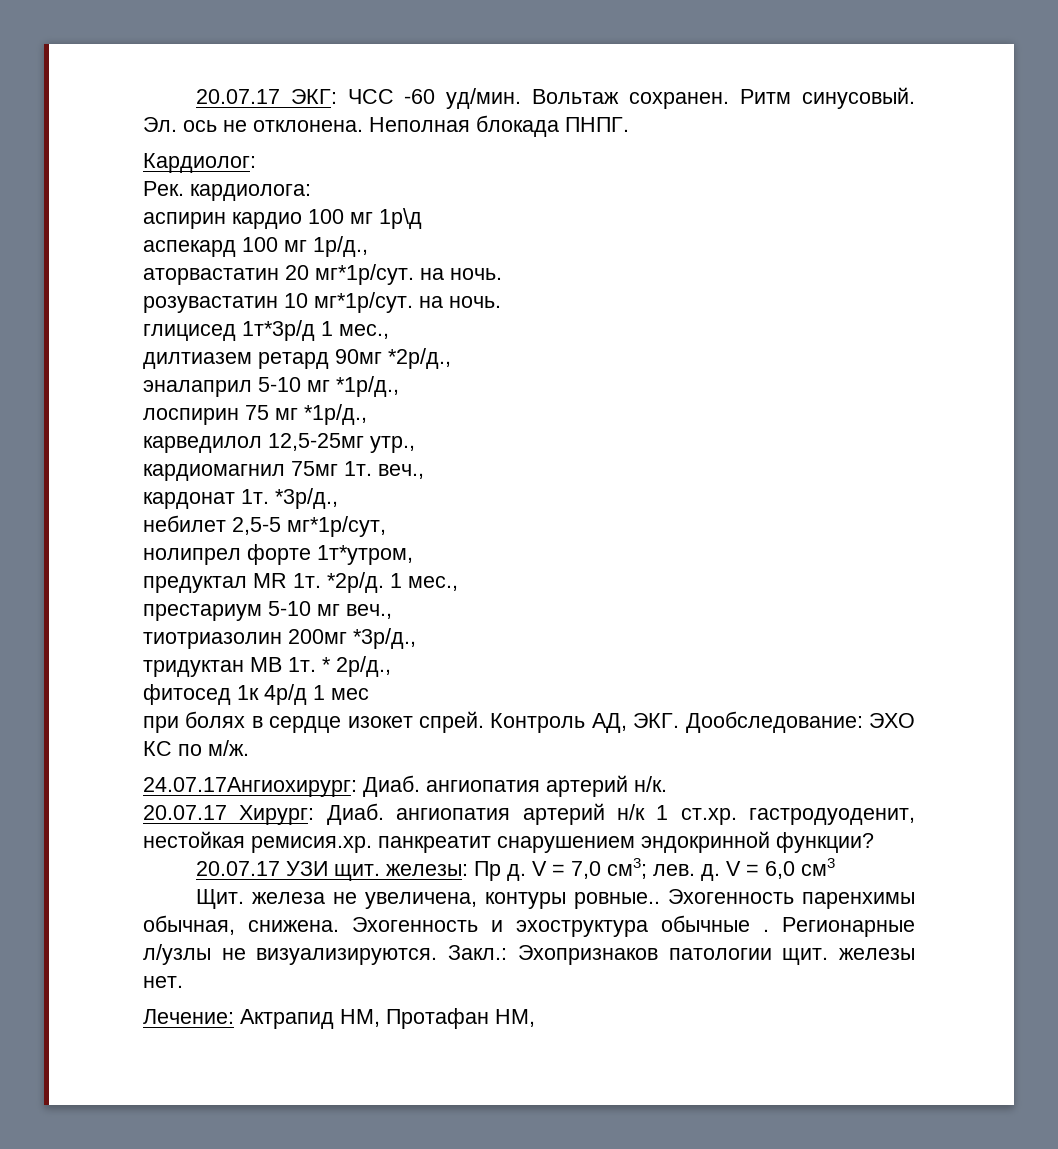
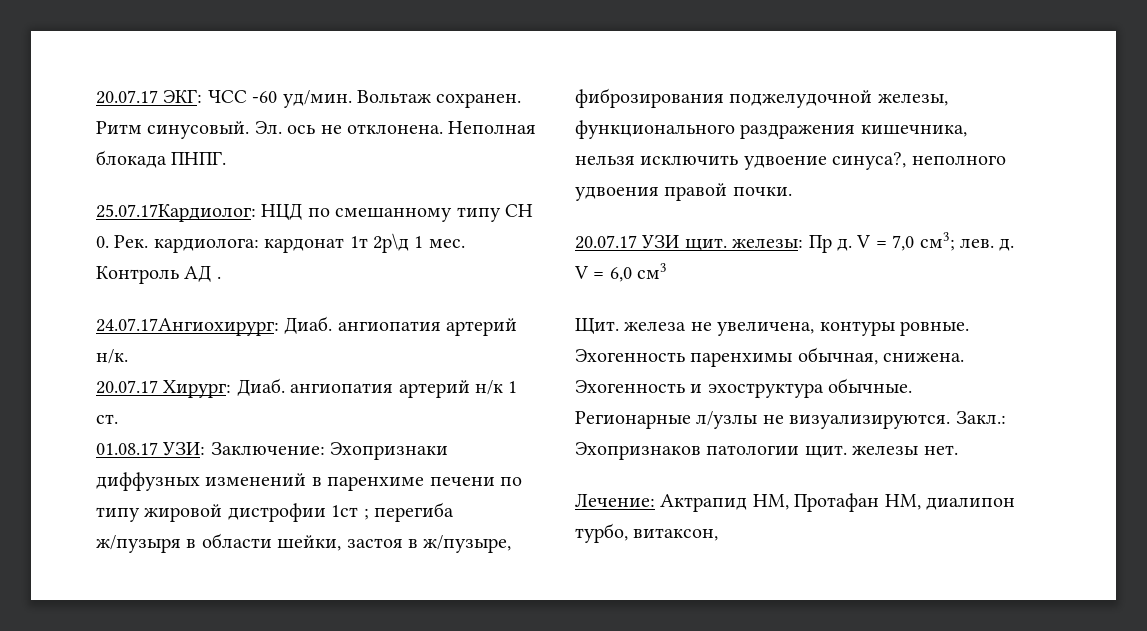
- Кардиолог:
- Рек. кардиолога:
- аспирин кардио 100 мг 1р\д
- аспекард 100 мг 1р/д.,
- аторвастатин 20 мг*1р/сут. на ночь.
- розувастатин 10 мг*1р/сут. на ночь.
- глицисед 1т*3р/д 1 мес.,
- дилтиазем ретард 90мг *2р/д.,
- эналаприл 5-10 мг *1р/д.,
- лоспирин 75 мг *1р/д.,
- карведилол 12,5-25мг утр.,
- кардиомагнил 75мг 1т. веч.,
- кардонат 1т. *3р/д.,
- небилет 2,5-5 мг*1р/сут,
- нолипрел форте 1т*утром,
- предуктал МR 1т. *2р/д. 1 мес.,
- престариум 5-10 мг веч.,
- тиотриазолин 200мг *3р/д.,
- тридуктан МВ 1т. * 2р/д.,
- фитосед 1к 4р/д 1 мес
- при болях в сердце изокет спрей. Контроль АД, ЭКГ. Дообследование: ЭХО КС по м/ж.
+ 25.07.17Кардиолог: НЦД по смешанному типу СН 0. Рек. кардиолога: кардонат 1т 2р\д 1 мес. Контроль АД .
- 20.07.17 Хирург: Диаб. ангиопатия артерий н/к 1 ст.хр. гастродуоденит, нестойкая ремисия.хр. панкреатит снарушением эндокринной функции?
+ 20.07.17 Хирург: Диаб. ангиопатия артерий н/к 1 ст.
+ 01.08.17 УЗИ: Заключение: Эхопризнаки диффузных изменений в паренхиме печени по типу жировой дистрофии 1ст ; перегиба ж/пузыря в области шейки, застоя в ж/пузыре, фиброзирования поджелудочной железы, функционального раздражения кишечника, нельзя исключить удвоение синуса?, неполного удвоения правой почки.
- Щит. железа не увеличена, контуры ровные..
+ Щит. железа не увеличена, контуры ровные.
- Эхогенность и эхоструктура обычные .
+ Эхогенность и эхоструктура обычные.
- Лечение: Актрапид НМ, Протафан НМ,
+ Лечение: Актрапид НМ, Протафан НМ, диалипон турбо, витаксон,

